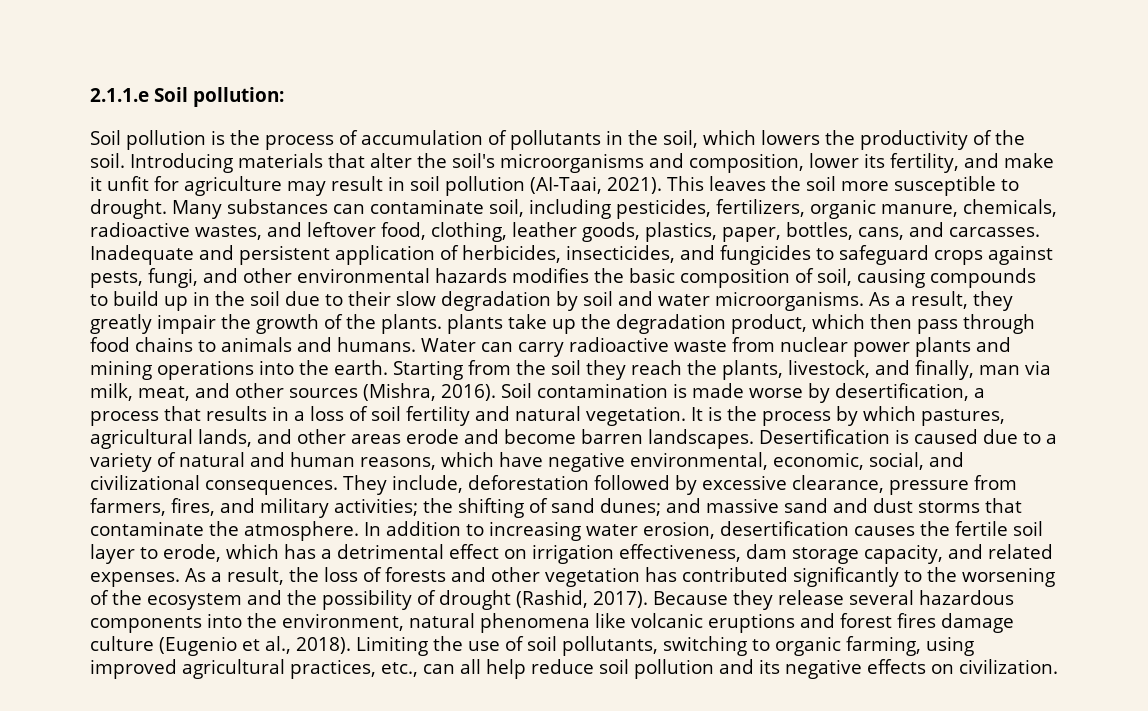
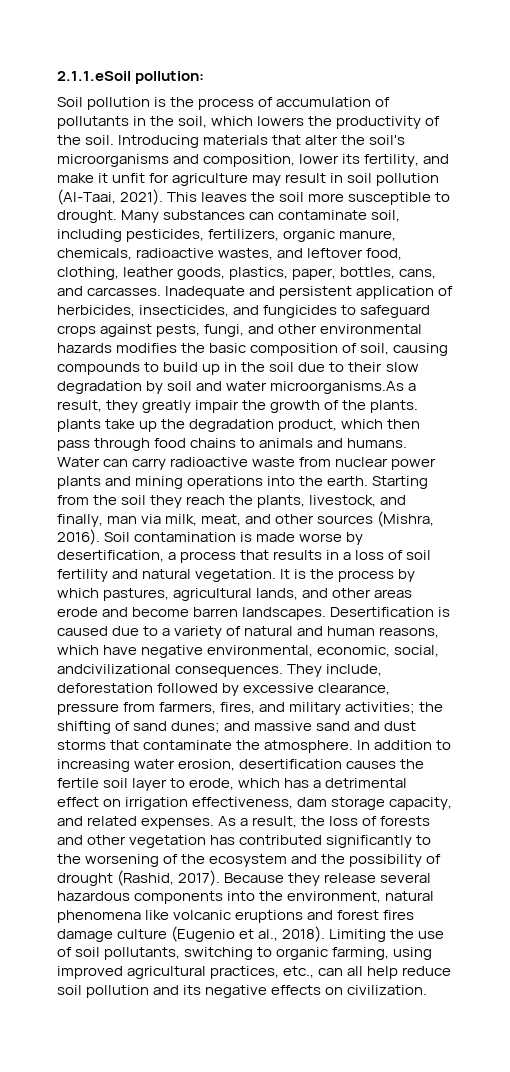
- 2.1.1.e Soil pollution:
+ 2.1.1.eSoil pollution:
- Inadequate and persistent application of herbicides, insecticides, and fungicides to safeguard crops against pests, fungi, and other environmental hazards modifies the basic composition of soil, causing compounds to build up in the soil due to their slow degradation by soil and water microorganisms. As a result, they greatly impair the growth of the plants. plants take up the degradation product, which then pass through food chains to animals and humans.
+ Inadequate and persistent application of herbicides, insecticides, and fungicides to safeguard crops against pests, fungi, and other environmental hazards modifies the basic composition of soil, causing compounds to build up in the soil due to their slow degradation by soil and water microorganisms.As a result, they greatly impair the growth of the plants. plants take up the degradation product, which then pass through food chains to animals and humans.
- Desertification is caused due to a variety of natural and human reasons, which have negative environmental, economic, social, and civilizational consequences.
+ Desertification is caused due to a variety of natural and human reasons, which have negative environmental, economic, social, andcivilizational consequences.

